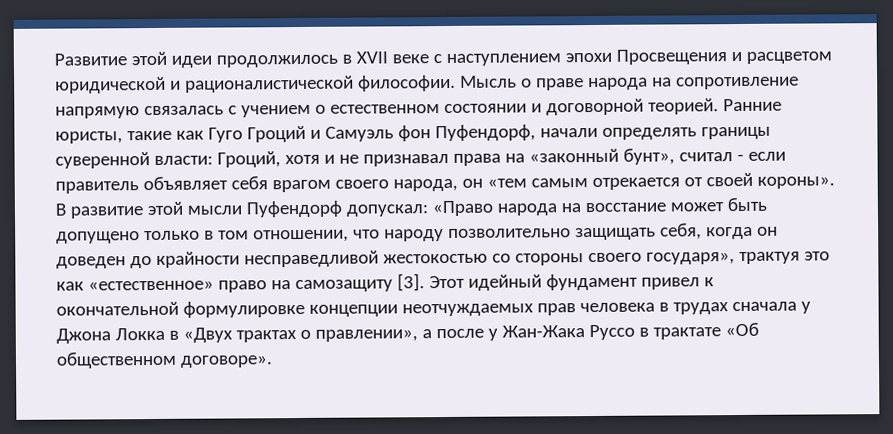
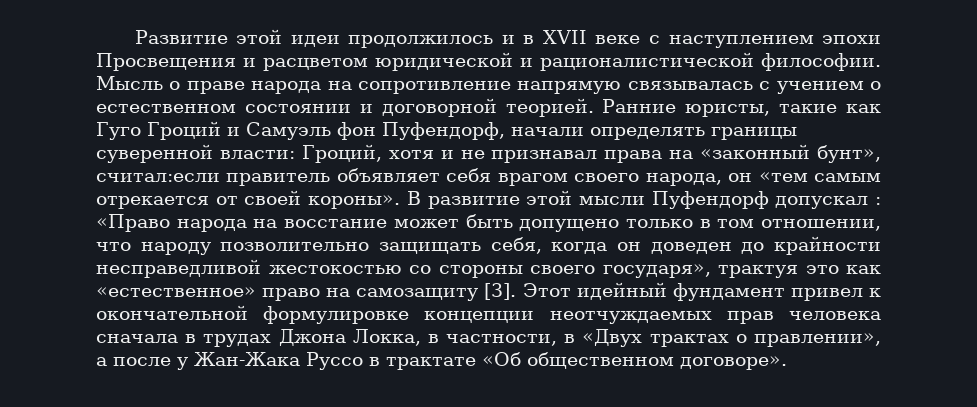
- Развитие этой идеи продолжилось в XVII веке с наступлением эпохи Просвещения и расцветом юридической и рационалистической философии.
+ Развитие этой идеи продолжилось и в XVII веке с наступлением эпохи Просвещения и расцветом юридической и рационалистической философии.
- Мысль о праве народа на сопротивление напрямую связалась с учением о естественном состоянии и договорной теорией.
+ Мысль о праве народа на сопротивление напрямую связывалась с учением о естественном состоянии и договорной теорией.
- Ранние юристы, такие как Гуго Гроций и Самуэль фон Пуфендорф, начали определять границы суверенной власти: Гроций, хотя и не признавал права на «законный бунт», считал - если правитель объявляет себя врагом своего народа, он «тем самым отрекается от своей короны».
+ Ранние юристы, такие как Гуго Гроций и Самуэль фон Пуфендорф, начали определять границы суверенной власти: Гроций, хотя и не признавал права на «законный бунт», считал:если правитель объявляет себя врагом своего народа, он «тем самым отрекается от своей короны».
- В развитие этой мысли Пуфендорф допускал: «Право народа на восстание может быть допущено только в том отношении, что народу позволительно защищать себя, когда он доведен до крайности несправедливой жестокостью со стороны своего государя», трактуя это как «естественное» право на самозащиту [3].
+ В развитие этой мысли Пуфендорф допускал : «Право народа на восстание может быть допущено только в том отношении, что народу позволительно защищать себя, когда он доведен до крайности несправедливой жестокостью со стороны своего государя», трактуя это как «естественное» право на самозащиту [3].
- Этот идейный фундамент привел к окончательной формулировке концепции неотчуждаемых прав человека в трудах сначала у Джона Локка в «Двух трактах о правлении», а после у Жан-Жака Руссо в трактате «Об общественном договоре».
+ Этот идейный фундамент привел к окончательной формулировке концепции неотчуждаемых прав человека сначала в трудах Джона Локка, в частности, в «Двух трактах о правлении», а после у Жан-Жака Руссо в трактате «Об общественном договоре».

